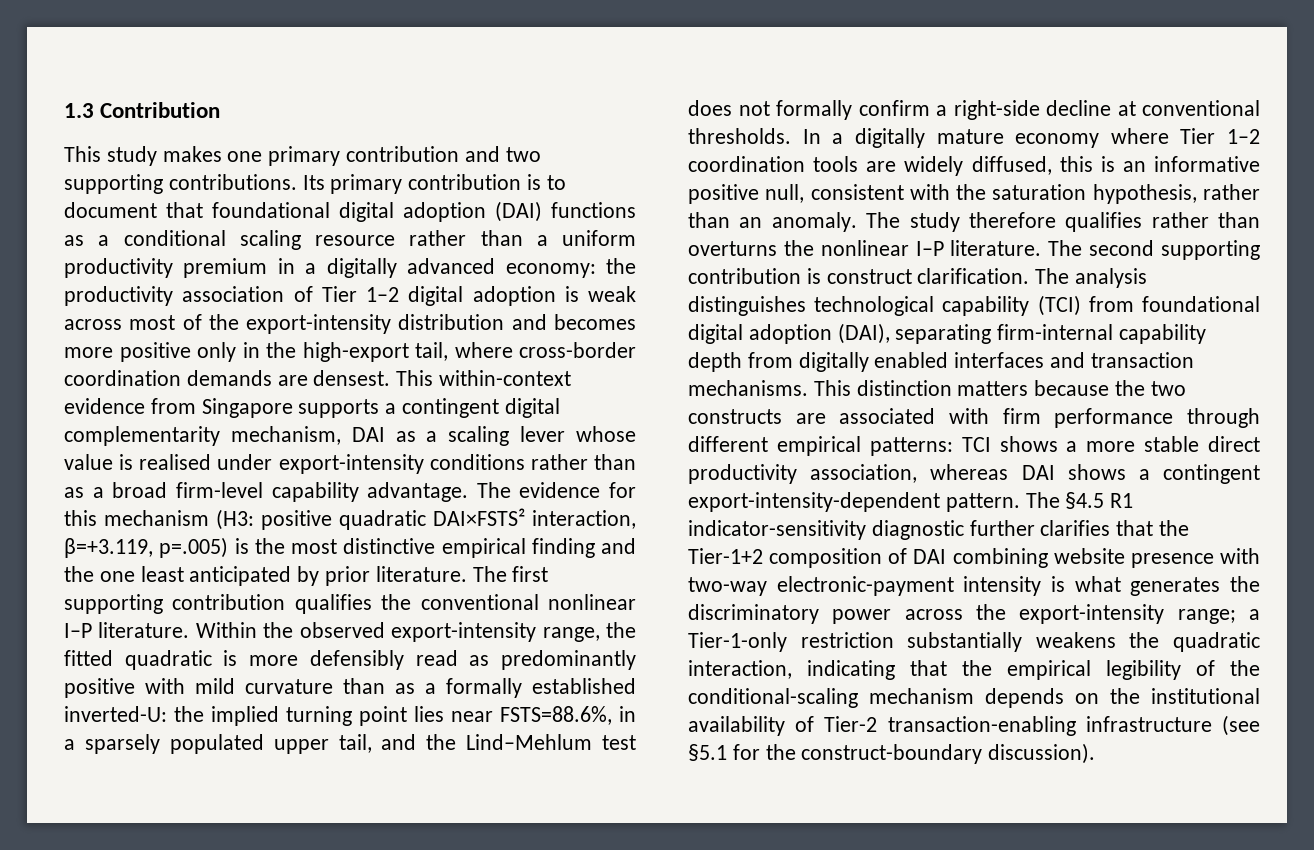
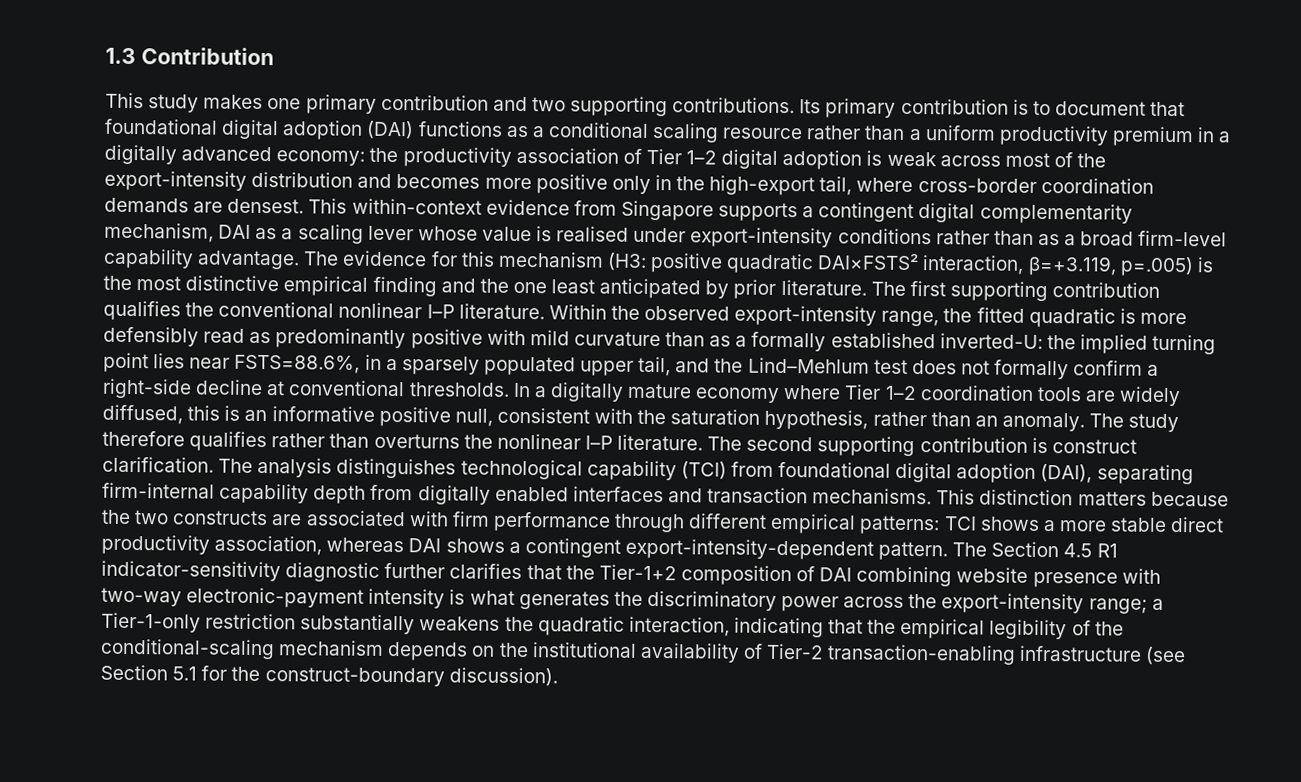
- The §4.5 R1 indicator-sensitivity diagnostic further clarifies that the Tier-1+2 composition of DAI combining website presence with two-way electronic-payment intensity is what generates the discriminatory power across the export-intensity range; a Tier-1-only restriction substantially weakens the quadratic interaction, indicating that the empirical legibility of the conditional-scaling mechanism depends on the institutional availability of Tier-2 transaction-enabling infrastructure (see §5.1 for the construct-boundary discussion).
+ The Section 4.5 R1 indicator-sensitivity diagnostic further clarifies that the Tier-1+2 composition of DAI combining website presence with two-way electronic-payment intensity is what generates the discriminatory power across the export-intensity range; a Tier-1-only restriction substantially weakens the quadratic interaction, indicating that the empirical legibility of the conditional-scaling mechanism depends on the institutional availability of Tier-2 transaction-enabling infrastructure (see Section 5.1 for the construct-boundary discussion).

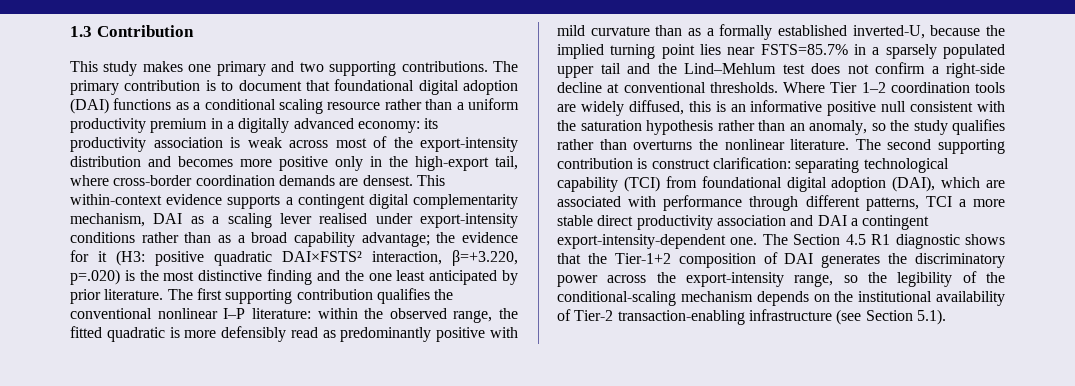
- This study makes one primary contribution and two supporting contributions.
+ This study makes one primary and two supporting contributions.
- Its primary contribution is to document that foundational digital adoption (DAI) functions as a conditional scaling resource rather than a uniform productivity premium in a digitally advanced economy: the productivity association of Tier 1–2 digital adoption is weak across most of the export-intensity distribution and becomes more positive only in the high-export tail, where cross-border coordination demands are densest.
+ The primary contribution is to document that foundational digital adoption (DAI) functions as a conditional scaling resource rather than a uniform productivity premium in a digitally advanced economy: its productivity association is weak across most of the export-intensity distribution and becomes more positive only in the high-export tail, where cross-border coordination demands are densest.
- This within-context evidence from Singapore supports a contingent digital complementarity mechanism, DAI as a scaling lever whose value is realised under export-intensity conditions rather than as a broad firm-level capability advantage. The evidence for this mechanism (H3: positive quadratic DAI×FSTS² interaction, β=+3.119, p=.005) is the most distinctive empirical finding and the one least anticipated by prior literature.
+ This within-context evidence supports a contingent digital complementarity mechanism, DAI as a scaling lever realised under export-intensity conditions rather than as a broad capability advantage; the evidence for it (H3: positive quadratic DAI×FSTS² interaction, β=+3.220, p=.020) is the most distinctive finding and the one least anticipated by prior literature.
- The first supporting contribution qualifies the conventional nonlinear I–P literature. Within the observed export-intensity range, the fitted quadratic is more defensibly read as predominantly positive with mild curvature than as a formally established inverted-U: the implied turning point lies near FSTS=88.6%, in a sparsely populated upper tail, and the Lind–Mehlum test does not formally confirm a right-side decline at conventional thresholds.
+ The first supporting contribution qualifies the conventional nonlinear I–P literature: within the observed range, the fitted quadratic is more defensibly read as predominantly positive with mild curvature than as a formally established inverted-U, because the implied turning point lies near FSTS=85.7% in a sparsely populated upper tail and the Lind–Mehlum test does not confirm a right-side decline at conventional thresholds.
- In a digitally mature economy where Tier 1–2 coordination tools are widely diffused, this is an informative positive null, consistent with the saturation hypothesis, rather than an anomaly. The study therefore qualifies rather than overturns the nonlinear I–P literature.
+ Where Tier 1–2 coordination tools are widely diffused, this is an informative positive null consistent with the saturation hypothesis rather than an anomaly, so the study qualifies rather than overturns the nonlinear literature.
- The second supporting contribution is construct clarification. The analysis distinguishes technological capability (TCI) from foundational digital adoption (DAI), separating firm-internal capability depth from digitally enabled interfaces and transaction mechanisms. This distinction matters because the two constructs are associated with firm performance through different empirical patterns: TCI shows a more stable direct productivity association, whereas DAI shows a contingent export-intensity-dependent pattern.
+ The second supporting contribution is construct clarification: separating technological capability (TCI) from foundational digital adoption (DAI), which are associated with performance through different patterns, TCI a more stable direct productivity association and DAI a contingent export-intensity-dependent one.
- The Section 4.5 R1 indicator-sensitivity diagnostic further clarifies that the Tier-1+2 composition of DAI combining website presence with two-way electronic-payment intensity is what generates the discriminatory power across the export-intensity range; a Tier-1-only restriction substantially weakens the quadratic interaction, indicating that the empirical legibility of the conditional-scaling mechanism depends on the institutional availability of Tier-2 transaction-enabling infrastructure (see Section 5.1 for the construct-boundary discussion).
+ The Section 4.5 R1 diagnostic shows that the Tier-1+2 composition of DAI generates the discriminatory power across the export-intensity range, so the legibility of the conditional-scaling mechanism depends on the institutional availability of Tier-2 transaction-enabling infrastructure (see Section 5.1).

